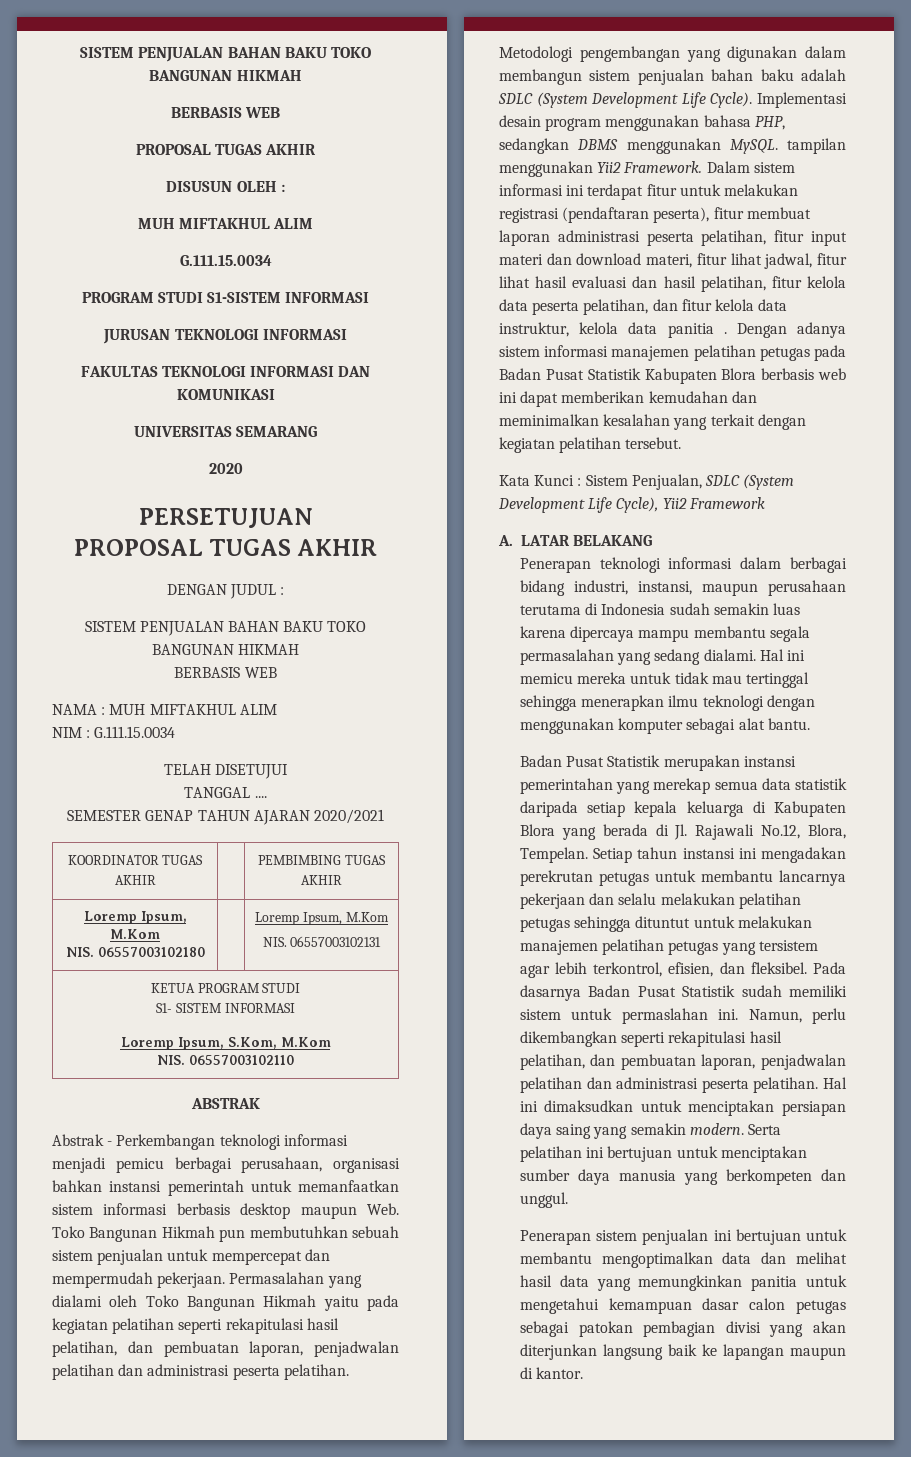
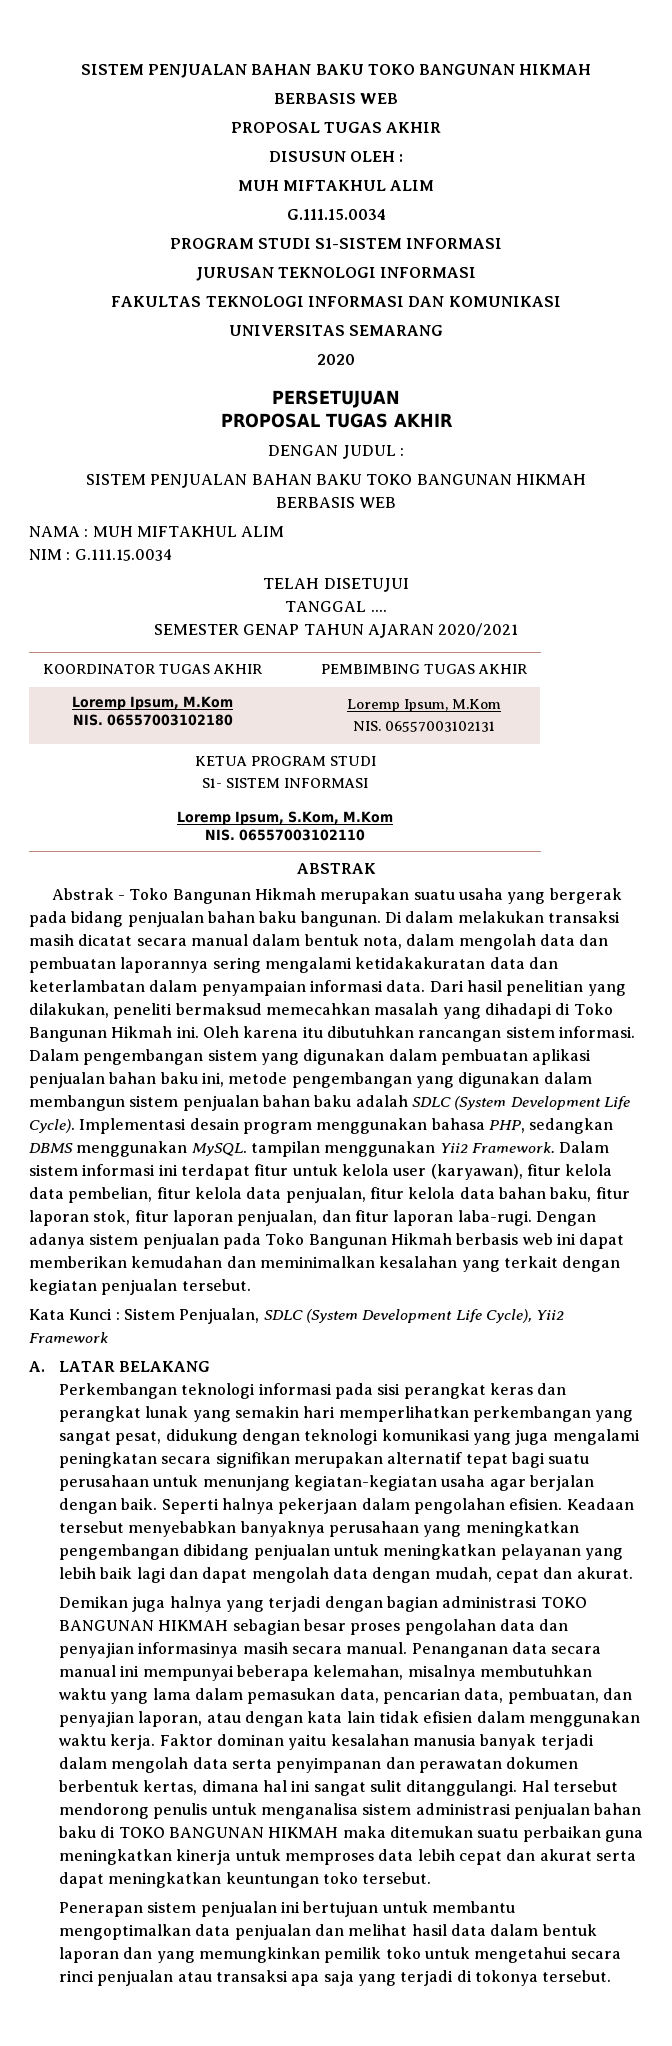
- Abstrak - Perkembangan teknologi informasi menjadi pemicu berbagai perusahaan, organisasi bahkan instansi pemerintah untuk memanfaatkan sistem informasi berbasis desktop maupun Web. Toko Bangunan Hikmah pun membutuhkan sebuah sistem penjualan untuk mempercepat dan mempermudah pekerjaan. Permasalahan yang dialami oleh Toko Bangunan Hikmah yaitu pada kegiatan pelatihan seperti rekapitulasi hasil pelatihan, dan pembuatan laporan, penjadwalan pelatihan dan administrasi peserta pelatihan. Metodologi pengembangan yang digunakan dalam membangun sistem penjualan bahan baku adalah SDLC (System Development Life Cycle).
+ Abstrak - Toko Bangunan Hikmah merupakan suatu usaha yang bergerak pada bidang penjualan bahan baku bangunan. Di dalam melakukan transaksi masih dicatat secara manual dalam bentuk nota, dalam mengolah data dan pembuatan laporannya sering mengalami ketidakakuratan data dan keterlambatan dalam penyampaian informasi data. Dari hasil penelitian yang dilakukan, peneliti bermaksud memecahkan masalah yang dihadapi di Toko Bangunan Hikmah ini. Oleh karena itu dibutuhkan rancangan sistem informasi. Dalam pengembangan sistem yang digunakan dalam pembuatan aplikasi penjualan bahan baku ini, metode pengembangan yang digunakan dalam membangun sistem penjualan bahan baku adalah SDLC (System Development Life Cycle).
- Dalam sistem informasi ini terdapat fitur untuk melakukan registrasi (pendaftaran peserta), fitur membuat laporan administrasi peserta pelatihan, fitur input materi dan download materi, fitur lihat jadwal, fitur lihat hasil evaluasi dan hasil pelatihan, fitur kelola data peserta pelatihan, dan fitur kelola data instruktur, kelola data panitia . Dengan adanya sistem informasi manajemen pelatihan petugas pada Badan Pusat Statistik Kabupaten Blora berbasis web ini dapat memberikan kemudahan dan meminimalkan kesalahan yang terkait dengan kegiatan pelatihan tersebut.
+ Dalam sistem informasi ini terdapat fitur untuk kelola user (karyawan), fitur kelola data pembelian, fitur kelola data penjualan, fitur kelola data bahan baku, fitur laporan stok, fitur laporan penjualan, dan fitur laporan laba-rugi. Dengan adanya sistem penjualan pada Toko Bangunan Hikmah berbasis web ini dapat memberikan kemudahan dan meminimalkan kesalahan yang terkait dengan kegiatan penjualan tersebut.
- Penerapan teknologi informasi dalam berbagai bidang industri, instansi, maupun perusahaan terutama di Indonesia sudah semakin luas karena dipercaya mampu membantu segala permasalahan yang sedang dialami. Hal ini memicu mereka untuk tidak mau tertinggal sehingga menerapkan ilmu teknologi dengan menggunakan komputer sebagai alat bantu.
- Badan Pusat Statistik merupakan instansi pemerintahan yang merekap semua data statistik daripada setiap kepala keluarga di Kabupaten Blora yang berada di Jl. Rajawali No.12, Blora, Tempelan. Setiap tahun instansi ini mengadakan perekrutan petugas untuk membantu lancarnya pekerjaan dan selalu melakukan pelatihan petugas sehingga dituntut untuk melakukan manajemen pelatihan petugas yang tersistem agar lebih terkontrol, efisien, dan fleksibel. Pada dasarnya Badan Pusat Statistik sudah memiliki sistem untuk permaslahan ini. Namun, perlu dikembangkan seperti rekapitulasi hasil pelatihan, dan pembuatan laporan, penjadwalan pelatihan dan administrasi peserta pelatihan. Hal ini dimaksudkan untuk menciptakan persiapan daya saing yang semakin modern. Serta pelatihan ini bertujuan untuk menciptakan sumber daya manusia yang berkompeten dan unggul.
+ Perkembangan teknologi informasi pada sisi perangkat keras dan perangkat lunak yang semakin hari memperlihatkan perkembangan yang sangat pesat, didukung dengan teknologi komunikasi yang juga mengalami peningkatan secara signifikan merupakan alternatif tepat bagi suatu perusahaan untuk menunjang kegiatan-kegiatan usaha agar berjalan dengan baik. Seperti halnya pekerjaan dalam pengolahan efisien. Keadaan tersebut menyebabkan banyaknya perusahaan yang meningkatkan pengembangan dibidang penjualan untuk meningkatkan pelayanan yang lebih baik lagi dan dapat mengolah data dengan mudah, cepat dan akurat.
+ Demikan juga halnya yang terjadi dengan bagian administrasi TOKO BANGUNAN HIKMAH sebagian besar proses pengolahan data dan penyajian informasinya masih secara manual. Penanganan data secara manual ini mempunyai beberapa kelemahan, misalnya membutuhkan waktu yang lama dalam pemasukan data, pencarian data, pembuatan, dan penyajian laporan, atau dengan kata lain tidak efisien dalam menggunakan waktu kerja. Faktor dominan yaitu kesalahan manusia banyak terjadi dalam mengolah data serta penyimpanan dan perawatan dokumen berbentuk kertas, dimana hal ini sangat sulit ditanggulangi. Hal tersebut mendorong penulis untuk menganalisa sistem administrasi penjualan bahan baku di TOKO BANGUNAN HIKMAH maka ditemukan suatu perbaikan guna meningkatkan kinerja untuk memproses data lebih cepat dan akurat serta dapat meningkatkan keuntungan toko tersebut.
- Penerapan sistem penjualan ini bertujuan untuk membantu mengoptimalkan data dan melihat hasil data yang memungkinkan panitia untuk mengetahui kemampuan dasar calon petugas sebagai patokan pembagian divisi yang akan diterjunkan langsung baik ke lapangan maupun di kantor.
+ Penerapan sistem penjualan ini bertujuan untuk membantu mengoptimalkan data penjualan dan melihat hasil data dalam bentuk laporan dan yang memungkinkan pemilik toko untuk mengetahui secara rinci penjualan atau transaksi apa saja yang terjadi di tokonya tersebut.

